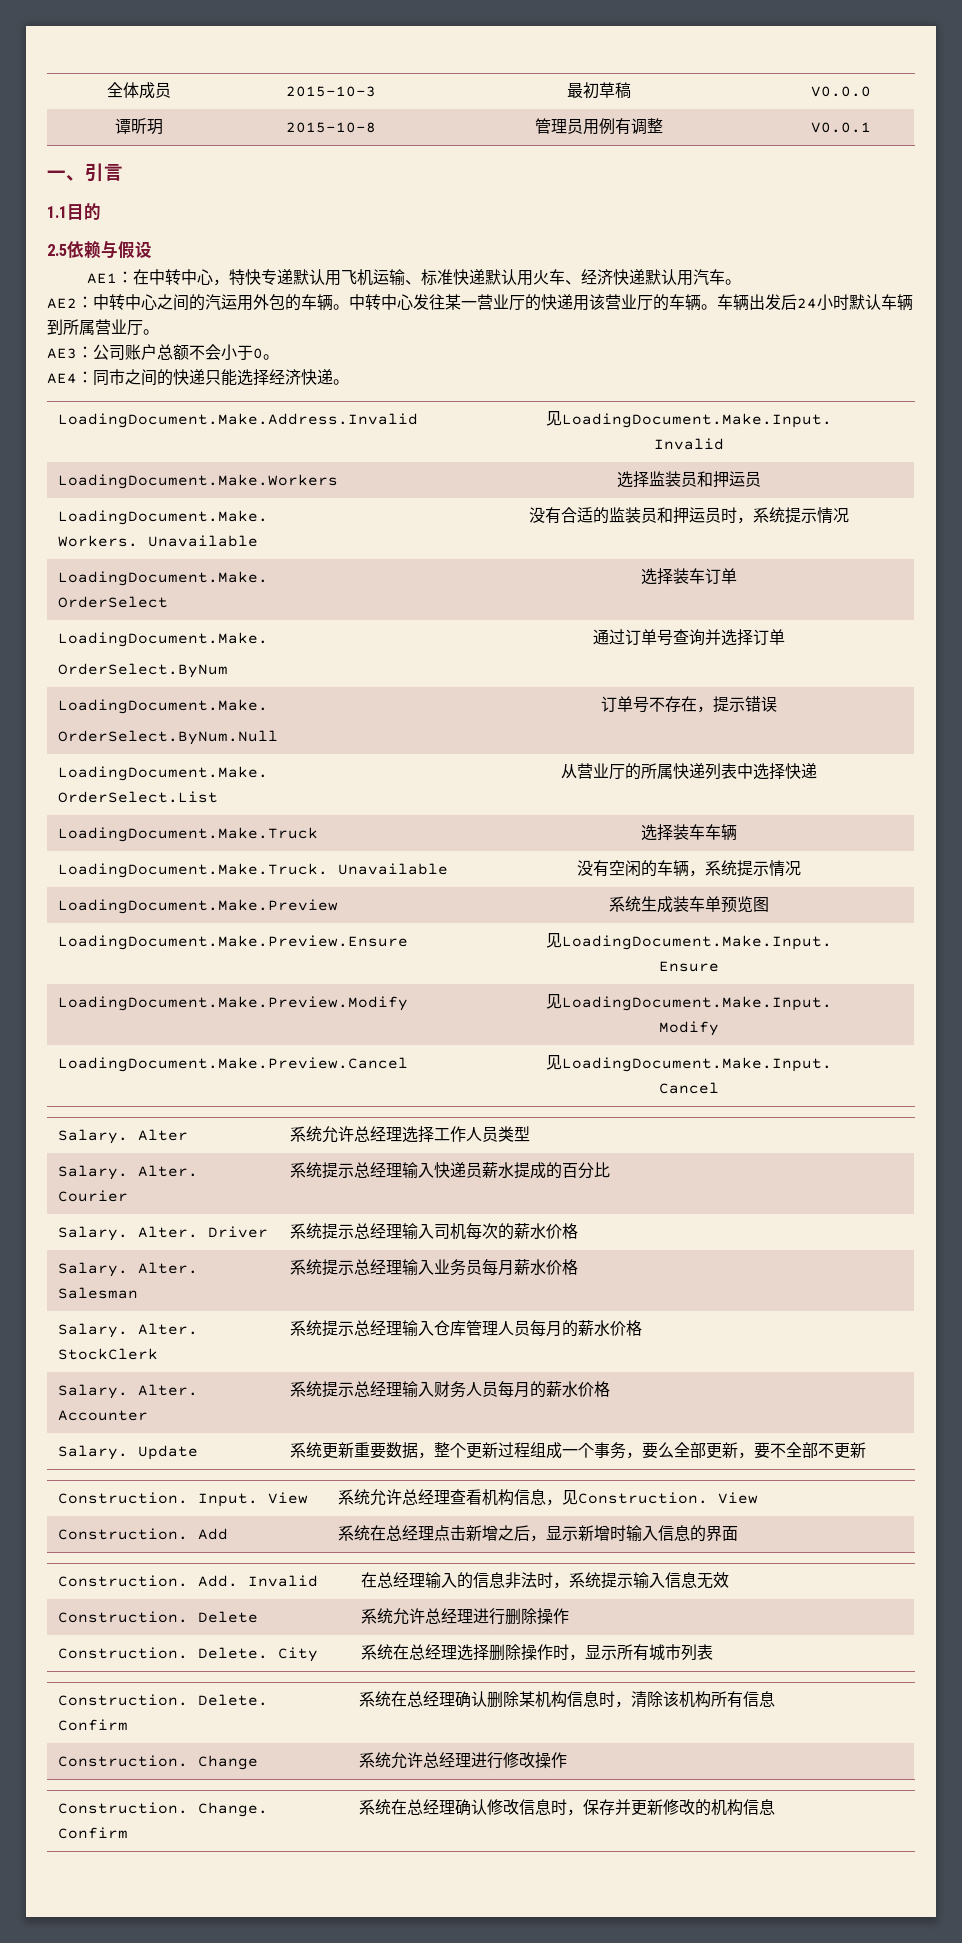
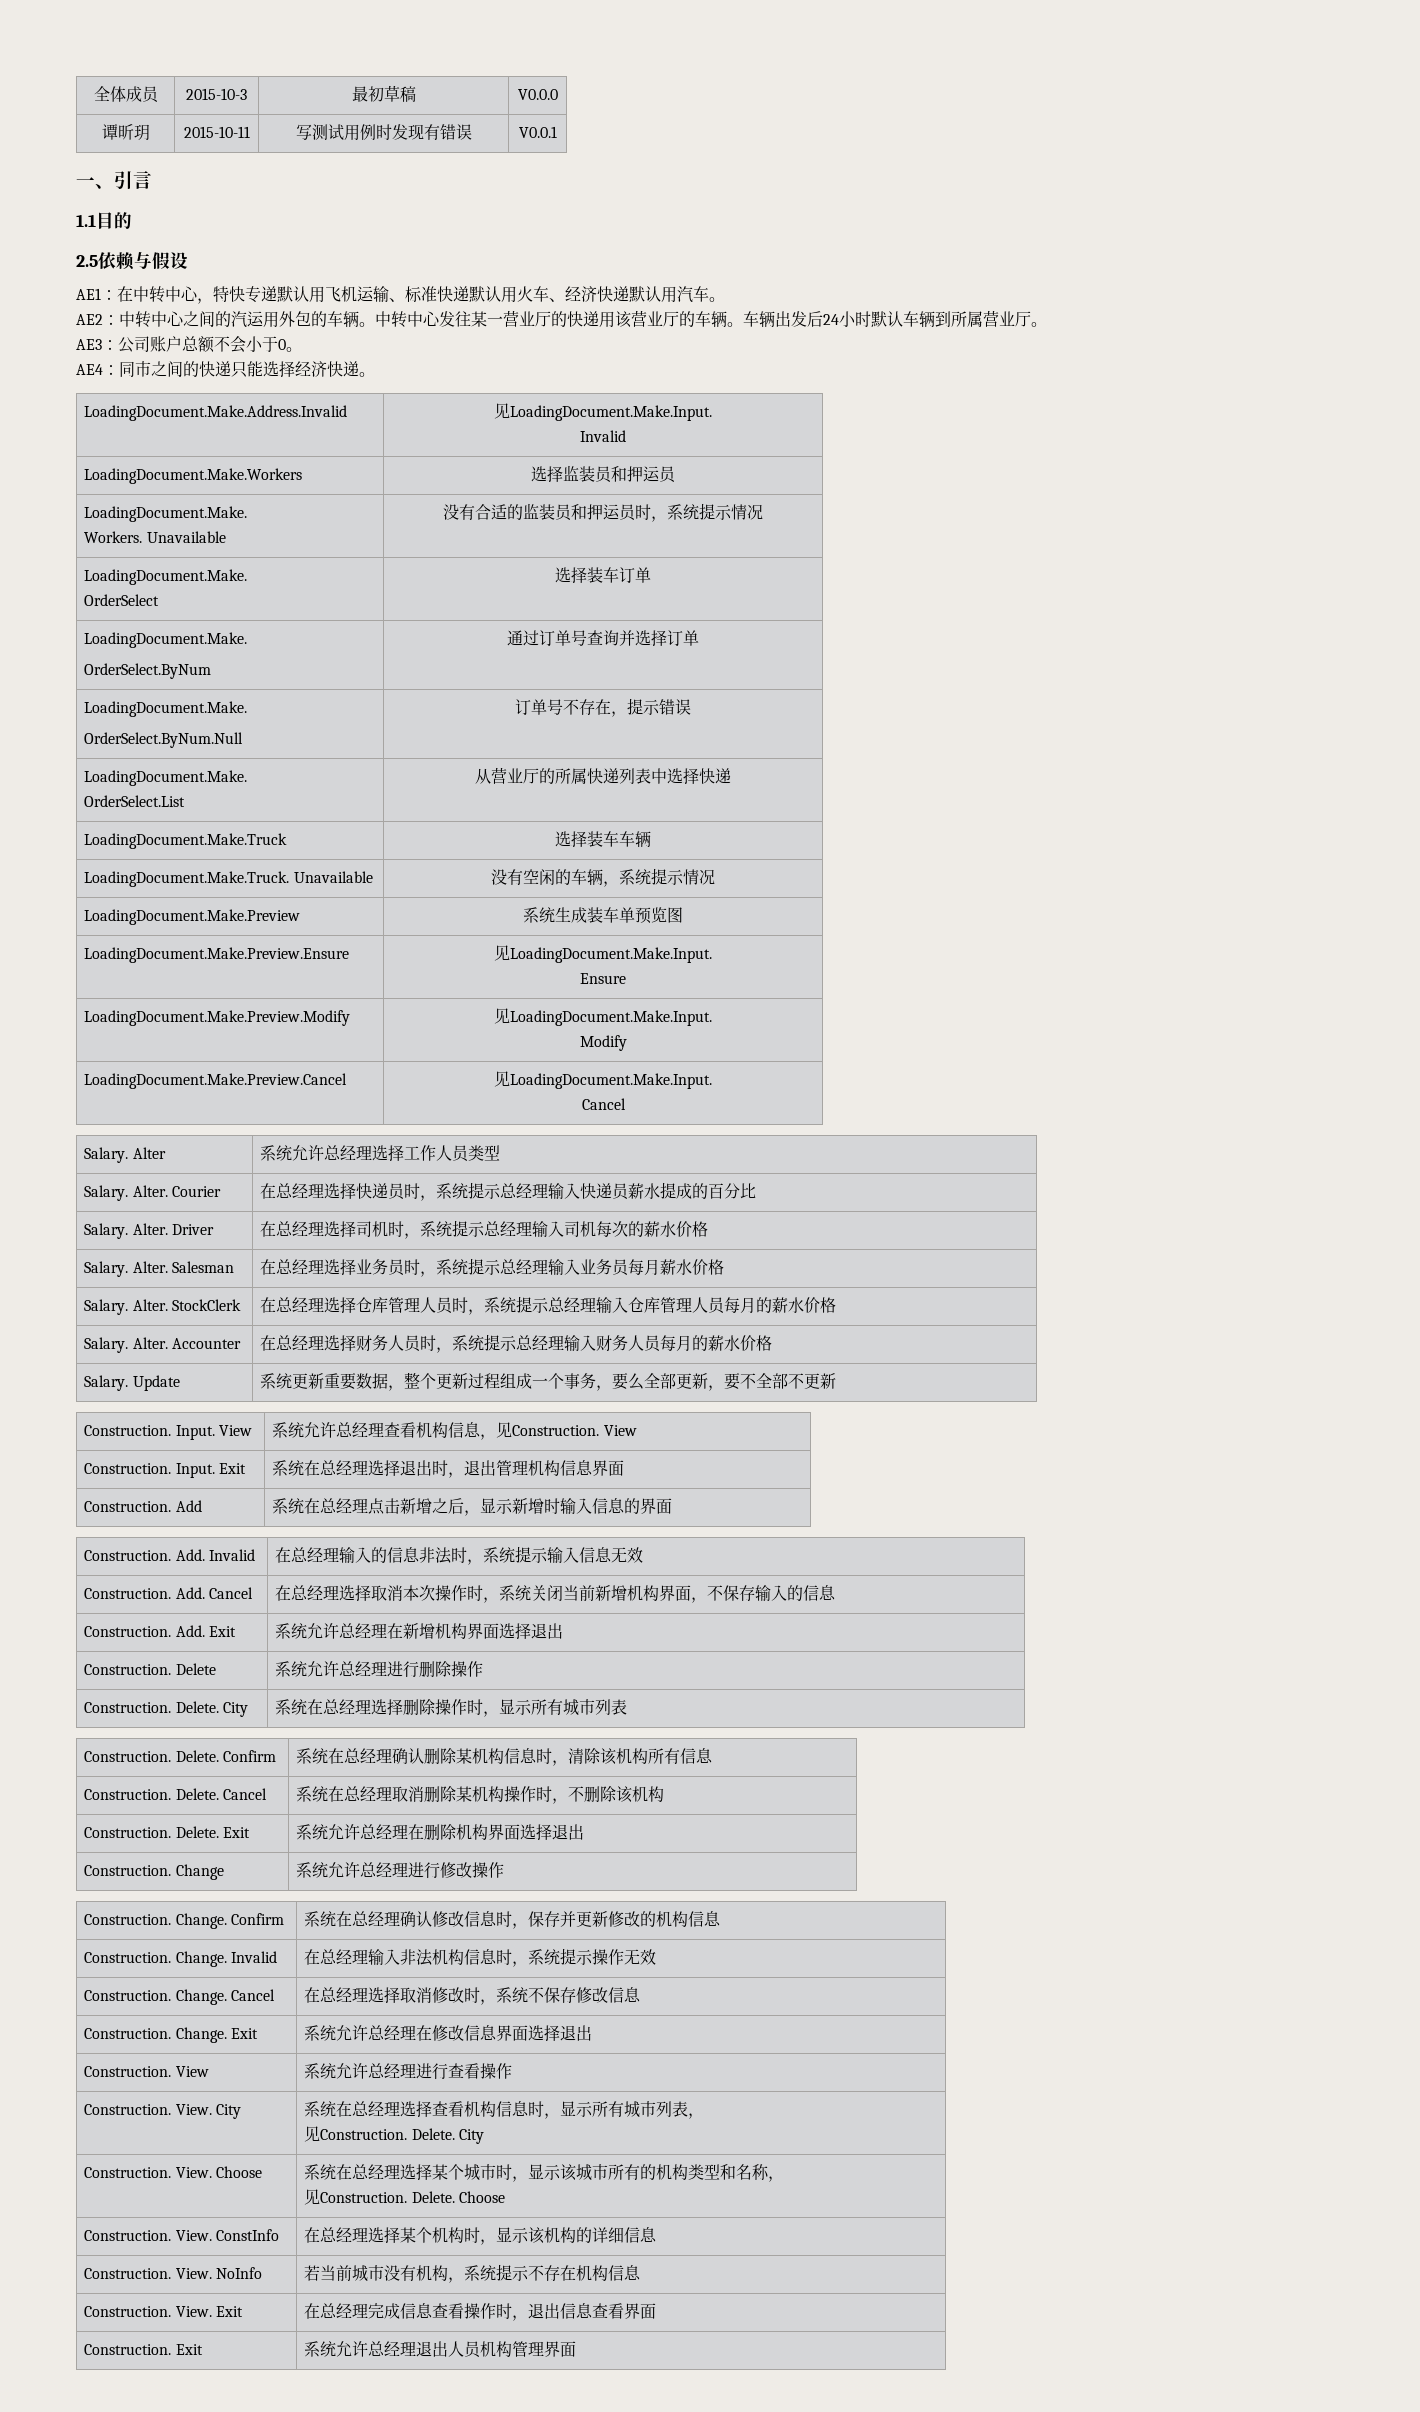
- 谭昕玥 | 2015-10-8 | 管理员用例有调整 | V0.0.1
+ 谭昕玥 | 2015-10-11 | 写测试用例时发现有错误 | V0.0.1
- Salary. Alter. Courier | 系统提示总经理输入快递员薪水提成的百分比
+ Salary. Alter. Courier | 在总经理选择快递员时，系统提示总经理输入快递员薪水提成的百分比
- Salary. Alter. Driver | 系统提示总经理输入司机每次的薪水价格
+ Salary. Alter. Driver | 在总经理选择司机时，系统提示总经理输入司机每次的薪水价格
- Salary. Alter. Salesman | 系统提示总经理输入业务员每月薪水价格
+ Salary. Alter. Salesman | 在总经理选择业务员时，系统提示总经理输入业务员每月薪水价格
- Salary. Alter. StockClerk | 系统提示总经理输入仓库管理人员每月的薪水价格
+ Salary. Alter. StockClerk | 在总经理选择仓库管理人员时，系统提示总经理输入仓库管理人员每月的薪水价格
- Salary. Alter. Accounter | 系统提示总经理输入财务人员每月的薪水价格
+ Salary. Alter. Accounter | 在总经理选择财务人员时，系统提示总经理输入财务人员每月的薪水价格
+ Construction. Input. Exit | 系统在总经理选择退出时，退出管理机构信息界面
+ Construction. Add. Cancel | 在总经理选择取消本次操作时，系统关闭当前新增机构界面，不保存输入的信息
+ Construction. Add. Exit | 系统允许总经理在新增机构界面选择退出
+ Construction. Delete. Cancel | 系统在总经理取消删除某机构操作时，不删除该机构
+ Construction. Delete. Exit | 系统允许总经理在删除机构界面选择退出
+ Construction. Change. Invalid | 在总经理输入非法机构信息时，系统提示操作无效
+ Construction. Change. Cancel | 在总经理选择取消修改时，系统不保存修改信息
+ Construction. Change. Exit | 系统允许总经理在修改信息界面选择退出
+ Construction. View | 系统允许总经理进行查看操作
+ Construction. View. City | 系统在总经理选择查看机构信息时，显示所有城市列表，
+ 见Construction. Delete. City
+ Construction. View. Choose | 系统在总经理选择某个城市时，显示该城市所有的机构类型和名称，
+ 见Construction. Delete. Choose
+ Construction. View. ConstInfo | 在总经理选择某个机构时，显示该机构的详细信息
+ Construction. View. NoInfo | 若当前城市没有机构，系统提示不存在机构信息
+ Construction. View. Exit | 在总经理完成信息查看操作时，退出信息查看界面
+ Construction. Exit | 系统允许总经理退出人员机构管理界面

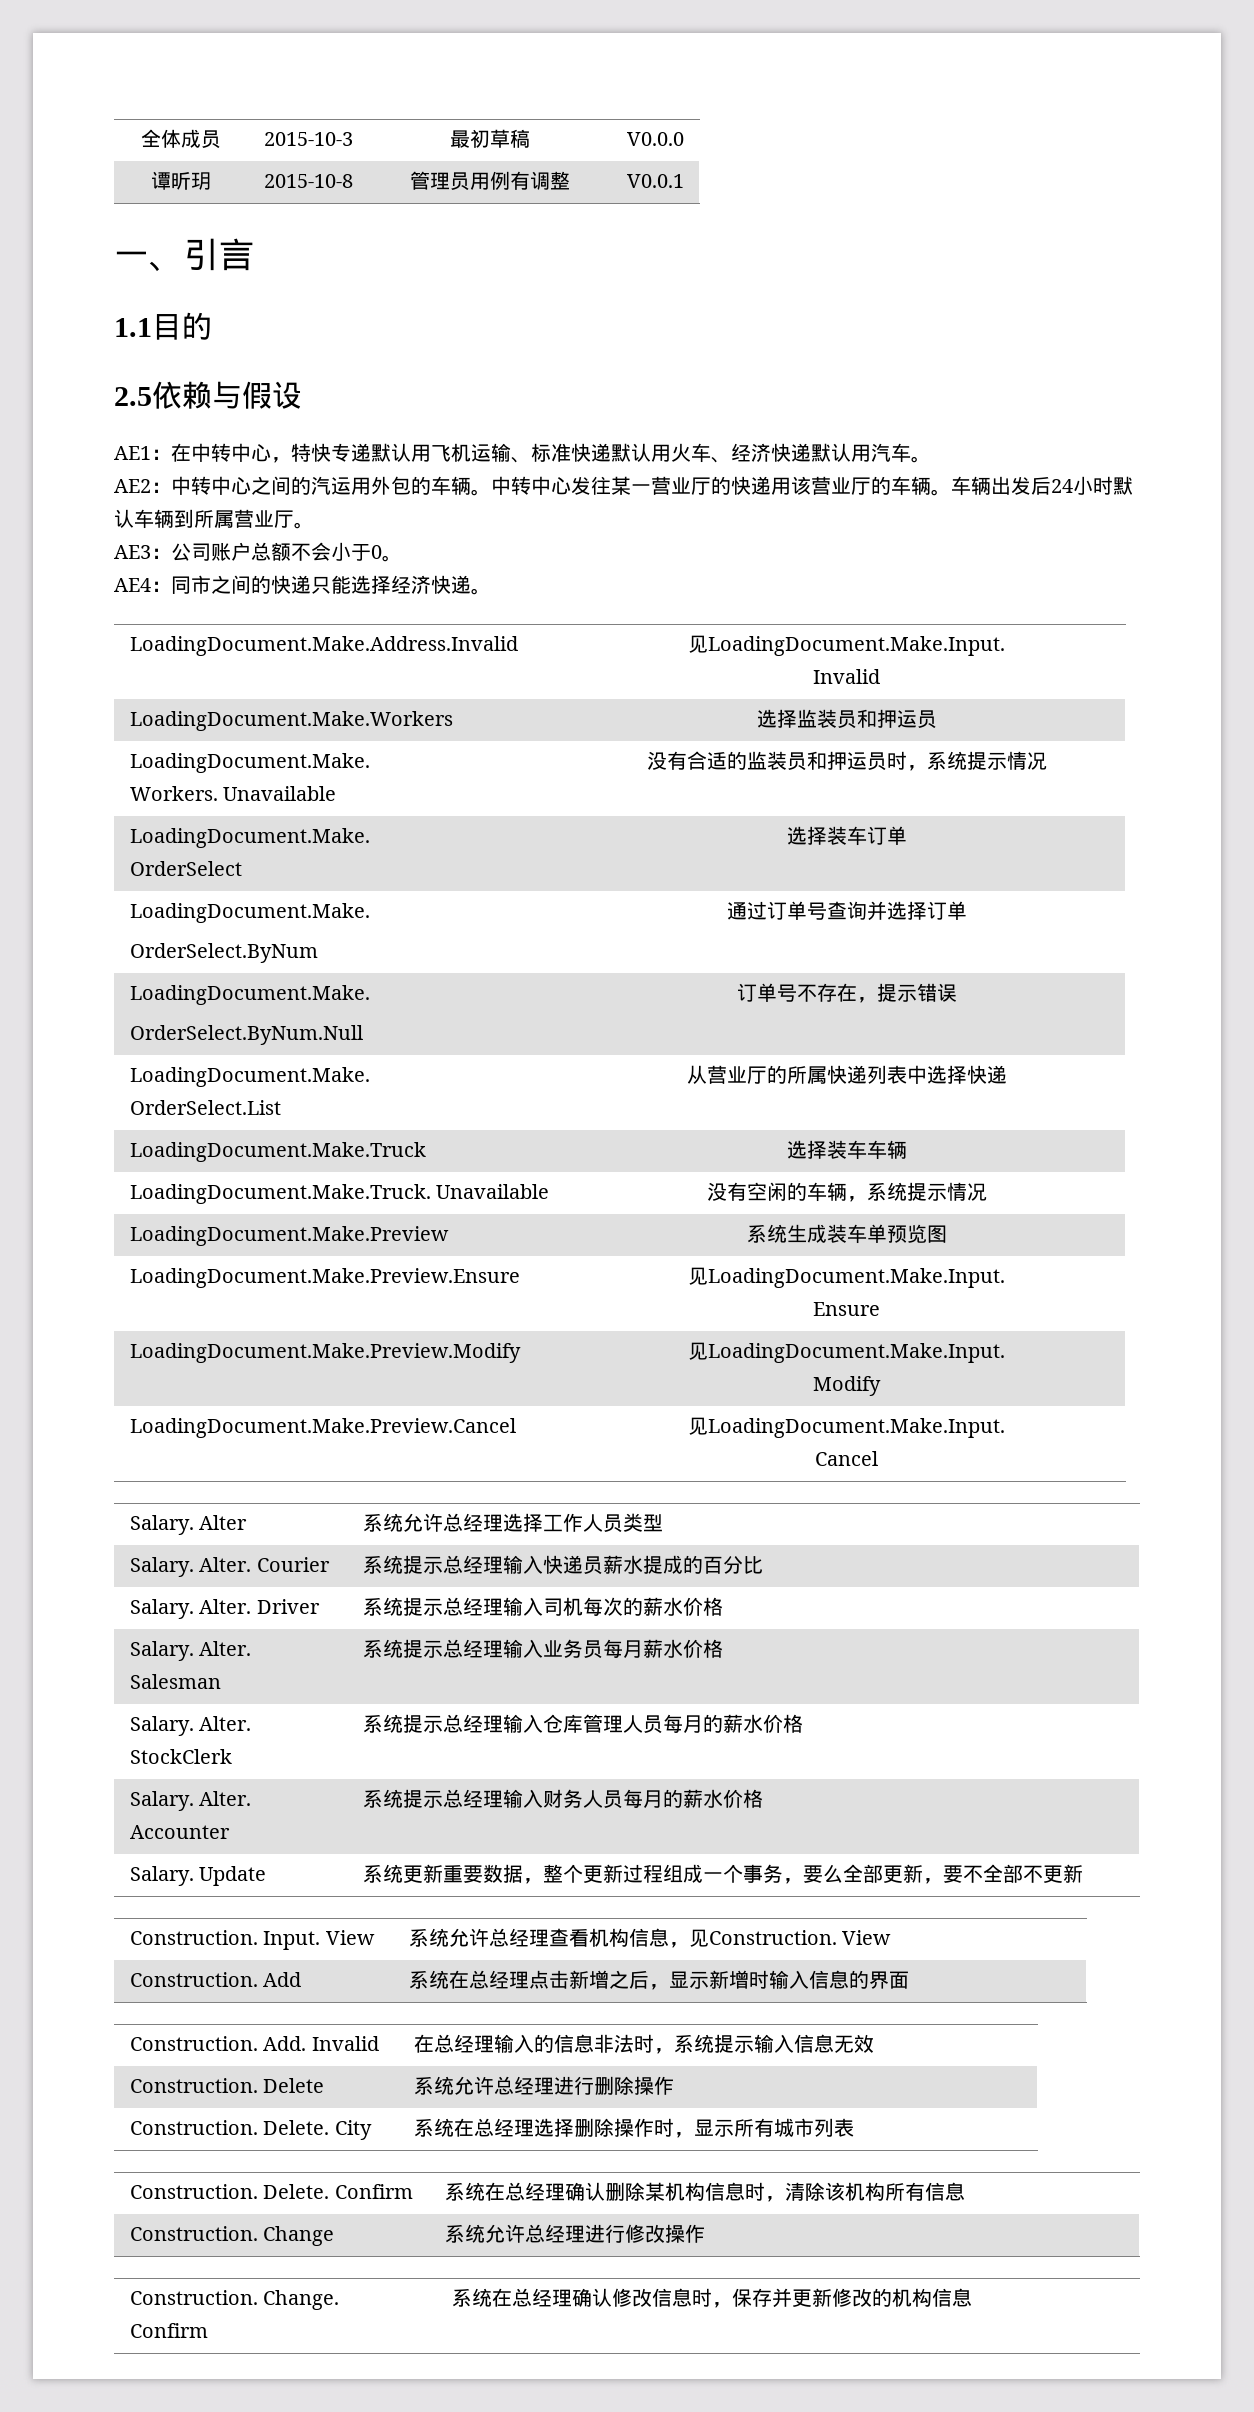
- 谭昕玥 | 2015-10-11 | 写测试用例时发现有错误 | V0.0.1
+ 谭昕玥 | 2015-10-8 | 管理员用例有调整 | V0.0.1
- Salary. Alter. Courier | 在总经理选择快递员时，系统提示总经理输入快递员薪水提成的百分比
+ Salary. Alter. Courier | 系统提示总经理输入快递员薪水提成的百分比
- Salary. Alter. Driver | 在总经理选择司机时，系统提示总经理输入司机每次的薪水价格
+ Salary. Alter. Driver | 系统提示总经理输入司机每次的薪水价格
- Salary. Alter. Salesman | 在总经理选择业务员时，系统提示总经理输入业务员每月薪水价格
+ Salary. Alter. Salesman | 系统提示总经理输入业务员每月薪水价格
- Salary. Alter. StockClerk | 在总经理选择仓库管理人员时，系统提示总经理输入仓库管理人员每月的薪水价格
+ Salary. Alter. StockClerk | 系统提示总经理输入仓库管理人员每月的薪水价格
- Salary. Alter. Accounter | 在总经理选择财务人员时，系统提示总经理输入财务人员每月的薪水价格
+ Salary. Alter. Accounter | 系统提示总经理输入财务人员每月的薪水价格
- Construction. Input. Exit | 系统在总经理选择退出时，退出管理机构信息界面
- Construction. Add. Cancel | 在总经理选择取消本次操作时，系统关闭当前新增机构界面，不保存输入的信息
- Construction. Add. Exit | 系统允许总经理在新增机构界面选择退出
- Construction. Delete. Cancel | 系统在总经理取消删除某机构操作时，不删除该机构
- Construction. Delete. Exit | 系统允许总经理在删除机构界面选择退出
- Construction. Change. Invalid | 在总经理输入非法机构信息时，系统提示操作无效
- Construction. Change. Cancel | 在总经理选择取消修改时，系统不保存修改信息
- Construction. Change. Exit | 系统允许总经理在修改信息界面选择退出
- Construction. View | 系统允许总经理进行查看操作
- Construction. View. City | 系统在总经理选择查看机构信息时，显示所有城市列表，
- 见Construction. Delete. City
- Construction. View. Choose | 系统在总经理选择某个城市时，显示该城市所有的机构类型和名称，
- 见Construction. Delete. Choose
- Construction. View. ConstInfo | 在总经理选择某个机构时，显示该机构的详细信息
- Construction. View. NoInfo | 若当前城市没有机构，系统提示不存在机构信息
- Construction. View. Exit | 在总经理完成信息查看操作时，退出信息查看界面
- Construction. Exit | 系统允许总经理退出人员机构管理界面

